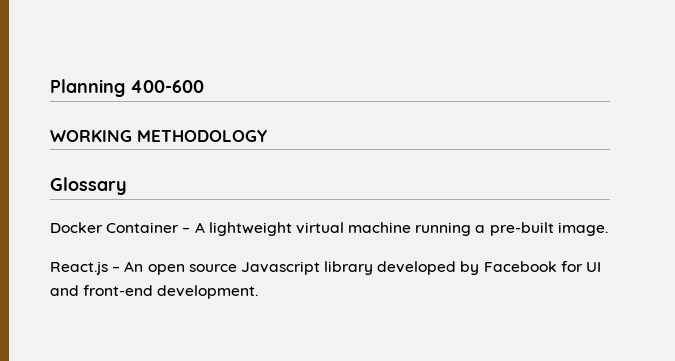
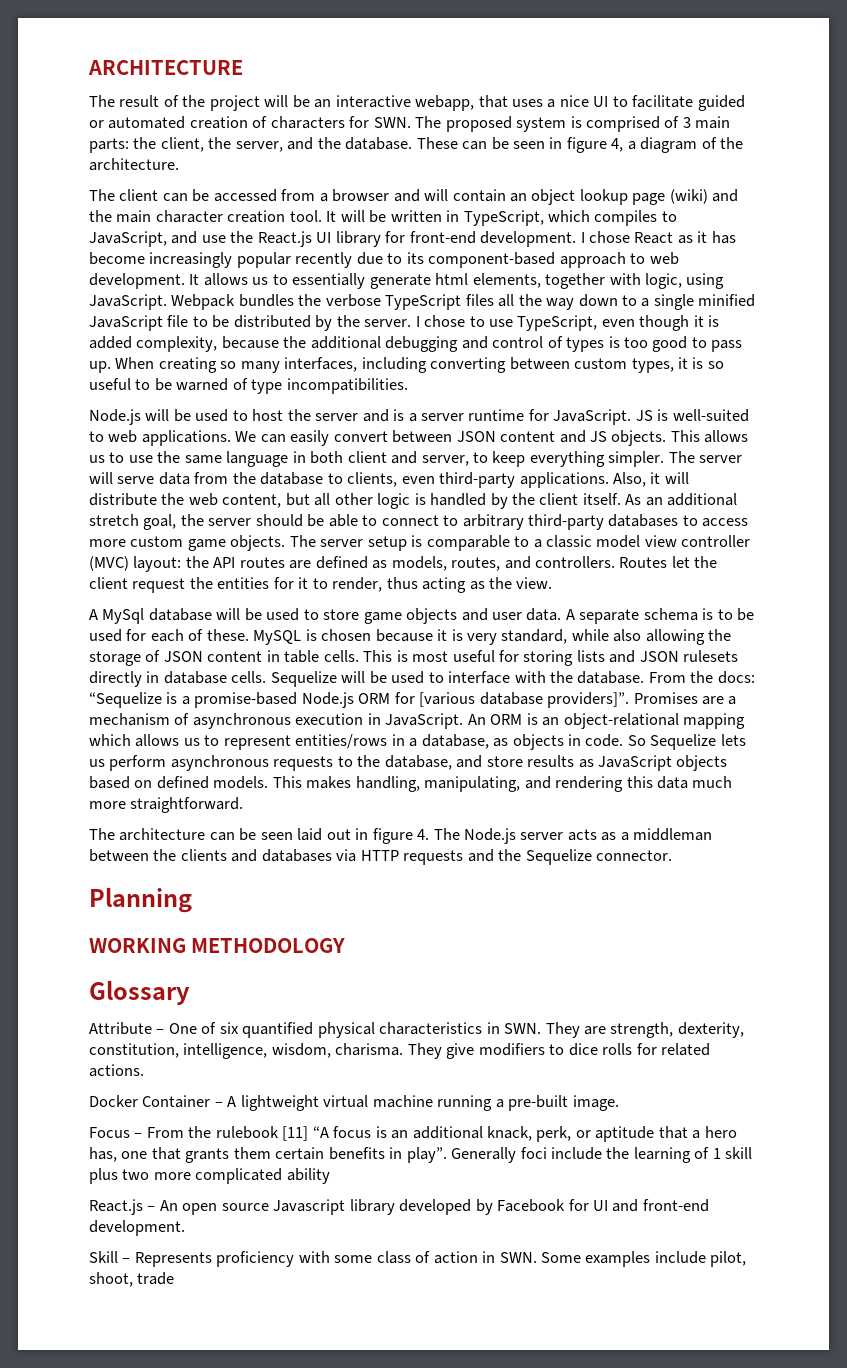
+ ARCHITECTURE
+ The result of the project will be an interactive webapp, that uses a nice UI to facilitate guided or automated creation of characters for SWN. The proposed system is comprised of 3 main parts: the client, the server, and the database. These can be seen in figure 4, a diagram of the architecture.
+ The client can be accessed from a browser and will contain an object lookup page (wiki) and the main character creation tool. It will be written in TypeScript, which compiles to JavaScript, and use the React.js UI library for front-end development. I chose React as it has become increasingly popular recently due to its component-based approach to web development. It allows us to essentially generate html elements, together with logic, using JavaScript. Webpack bundles the verbose TypeScript files all the way down to a single minified JavaScript file to be distributed by the server. I chose to use TypeScript, even though it is added complexity, because the additional debugging and control of types is too good to pass up. When creating so many interfaces, including converting between custom types, it is so useful to be warned of type incompatibilities.
+ Node.js will be used to host the server and is a server runtime for JavaScript. JS is well-suited to web applications. We can easily convert between JSON content and JS objects. This allows us to use the same language in both client and server, to keep everything simpler. The server will serve data from the database to clients, even third-party applications. Also, it will distribute the web content, but all other logic is handled by the client itself. As an additional stretch goal, the server should be able to connect to arbitrary third-party databases to access more custom game objects. The server setup is comparable to a classic model view controller (MVC) layout: the API routes are defined as models, routes, and controllers. Routes let the client request the entities for it to render, thus acting as the view.
+ A MySql database will be used to store game objects and user data. A separate schema is to be used for each of these. MySQL is chosen because it is very standard, while also allowing the storage of JSON content in table cells. This is most useful for storing lists and JSON rulesets directly in database cells. Sequelize will be used to interface with the database. From the docs: “Sequelize is a promise-based Node.js ORM for [various database providers]”. Promises are a mechanism of asynchronous execution in JavaScript. An ORM is an object-relational mapping which allows us to represent entities/rows in a database, as objects in code. So Sequelize lets us perform asynchronous requests to the database, and store results as JavaScript objects based on defined models. This makes handling, manipulating, and rendering this data much more straightforward.
+ The architecture can be seen laid out in figure 4. The Node.js server acts as a middleman between the clients and databases via HTTP requests and the Sequelize connector.
- Planning 400-600
+ Planning
+ Attribute – One of six quantified physical characteristics in SWN. They are strength, dexterity, constitution, intelligence, wisdom, charisma. They give modifiers to dice rolls for related actions.
+ Focus – From the rulebook [11] “A focus is an additional knack, perk, or aptitude that a hero has, one that grants them certain benefits in play”. Generally foci include the learning of 1 skill plus two more complicated ability
+ Skill – Represents proficiency with some class of action in SWN. Some examples include pilot, shoot, trade

